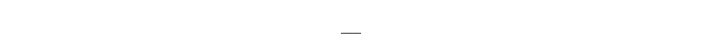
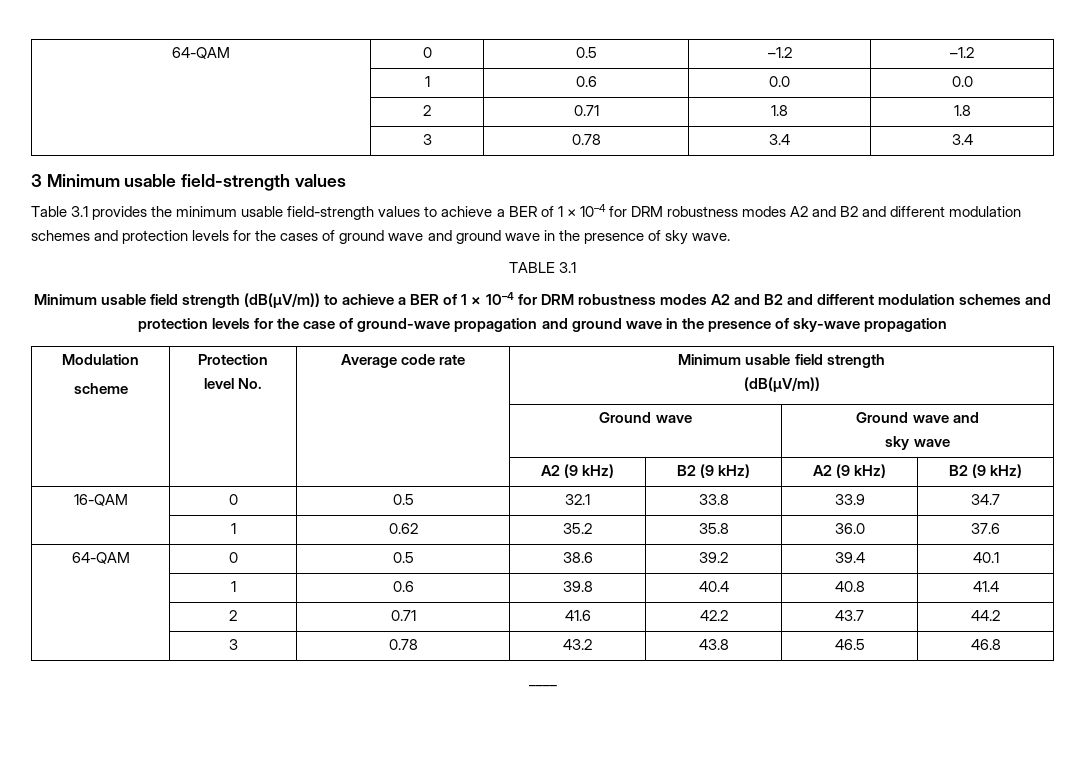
+ 64-QAM | 0 | 0.5 | –1.2 | –1.2
+ | 1 | 0.6 | 0.0 | 0.0
+ | 2 | 0.71 | 1.8 | 1.8
+ | 3 | 0.78 | 3.4 | 3.4
+ 3 Minimum usable field-strength values
+ Table 3.1 provides the minimum usable field-strength values to achieve a BER of 1 × 10–4 for DRM robustness modes A2 and B2 and different modulation schemes and protection levels for the cases of ground wave and ground wave in the presence of sky wave.
+ TABLE 3.1
+ Minimum usable field strength (dB(µV/m)) to achieve a BER of 1 × 10–4 for DRM robustness modes A2 and B2 and different modulation schemes and protection levels for the case of ground-wave propagation and ground wave in the presence of sky-wave propagation
+ Modulation
+ scheme | Protection
+ level No. | Average code rate | Minimum usable field strength
+ (dB(µV/m))
+ | | | Ground wave | Ground wave and
+ sky wave
+ | | | A2 (9 kHz) | B2 (9 kHz) | A2 (9 kHz) | B2 (9 kHz)
+ 16-QAM | 0 | 0.5 | 32.1 | 33.8 | 33.9 | 34.7
+ | 1 | 0.62 | 35.2 | 35.8 | 36.0 | 37.6
+ 64-QAM | 0 | 0.5 | 38.6 | 39.2 | 39.4 | 40.1
+ | 1 | 0.6 | 39.8 | 40.4 | 40.8 | 41.4
+ | 2 | 0.71 | 41.6 | 42.2 | 43.7 | 44.2
+ | 3 | 0.78 | 43.2 | 43.8 | 46.5 | 46.8

